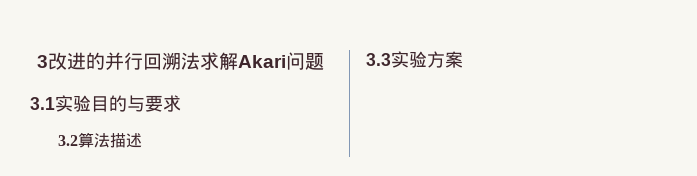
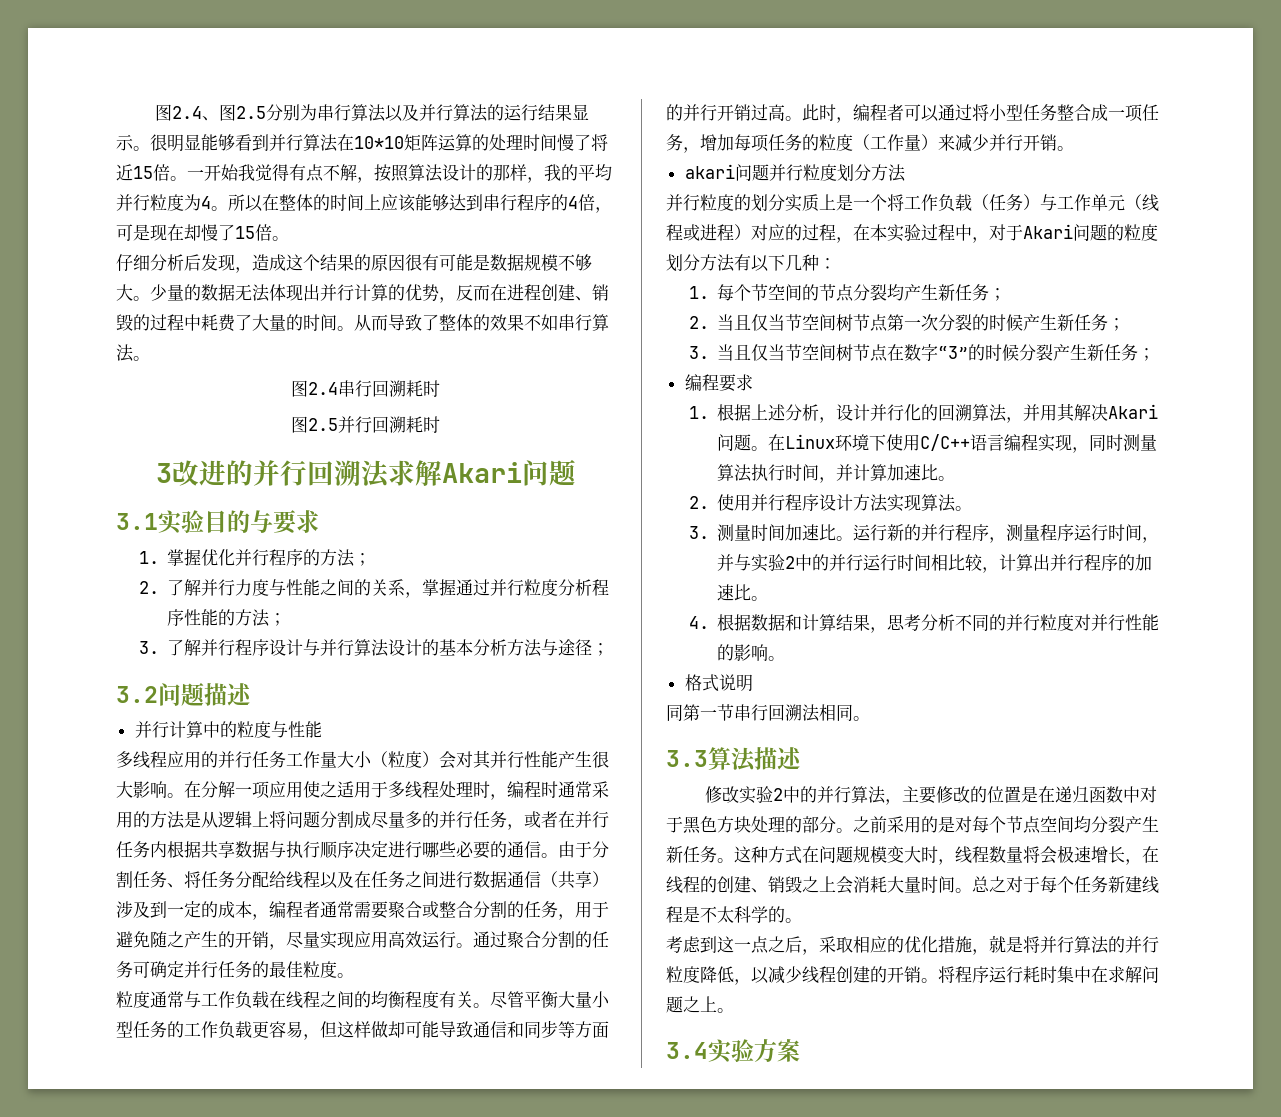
+ 图2.4、图2.5分别为串行算法以及并行算法的运行结果显示。很明显能够看到并行算法在10*10矩阵运算的处理时间慢了将近15倍。一开始我觉得有点不解，按照算法设计的那样，我的平均并行粒度为4。所以在整体的时间上应该能够达到串行程序的4倍，可是现在却慢了15倍。
+ 仔细分析后发现，造成这个结果的原因很有可能是数据规模不够大。少量的数据无法体现出并行计算的优势，反而在进程创建、销毁的过程中耗费了大量的时间。从而导致了整体的效果不如串行算法。
+ 图2.4串行回溯耗时
+ 图2.5并行回溯耗时
- 3.2算法描述
- 3.3实验方案
+ 1.掌握优化并行程序的方法；
+ 2.了解并行力度与性能之间的关系，掌握通过并行粒度分析程序性能的方法；
+ 3.了解并行程序设计与并行算法设计的基本分析方法与途径；
+ 3.2问题描述
+ 并行计算中的粒度与性能
+ 多线程应用的并行任务工作量大小（粒度）会对其并行性能产生很大影响。在分解一项应用使之适用于多线程处理时，编程时通常采用的方法是从逻辑上将问题分割成尽量多的并行任务，或者在并行任务内根据共享数据与执行顺序决定进行哪些必要的通信。由于分割任务、将任务分配给线程以及在任务之间进行数据通信（共享）涉及到一定的成本，编程者通常需要聚合或整合分割的任务，用于避免随之产生的开销，尽量实现应用高效运行。通过聚合分割的任务可确定并行任务的最佳粒度。
+ 粒度通常与工作负载在线程之间的均衡程度有关。尽管平衡大量小型任务的工作负载更容易，但这样做却可能导致通信和同步等方面的并行开销过高。此时，编程者可以通过将小型任务整合成一项任务，增加每项任务的粒度（工作量）来减少并行开销。
+ akari问题并行粒度划分方法
+ 并行粒度的划分实质上是一个将工作负载（任务）与工作单元（线程或进程）对应的过程，在本实验过程中，对于Akari问题的粒度划分方法有以下几种：
+ 1.每个节空间的节点分裂均产生新任务；
+ 2.当且仅当节空间树节点第一次分裂的时候产生新任务；
+ 3.当且仅当节空间树节点在数字“3”的时候分裂产生新任务；
+ 编程要求
+ 1.根据上述分析，设计并行化的回溯算法，并用其解决Akari问题。在Linux环境下使用C/C++语言编程实现，同时测量算法执行时间，并计算加速比。
+ 2.使用并行程序设计方法实现算法。
+ 3.测量时间加速比。运行新的并行程序，测量程序运行时间，并与实验2中的并行运行时间相比较，计算出并行程序的加速比。
+ 4.根据数据和计算结果，思考分析不同的并行粒度对并行性能的影响。
+ 格式说明
+ 同第一节串行回溯法相同。
+ 3.3算法描述
+ 修改实验2中的并行算法，主要修改的位置是在递归函数中对于黑色方块处理的部分。之前采用的是对每个节点空间均分裂产生新任务。这种方式在问题规模变大时，线程数量将会极速增长，在线程的创建、销毁之上会消耗大量时间。总之对于每个任务新建线程是不太科学的。
+ 考虑到这一点之后，采取相应的优化措施，就是将并行算法的并行粒度降低，以减少线程创建的开销。将程序运行耗时集中在求解问题之上。
+ 3.4实验方案

